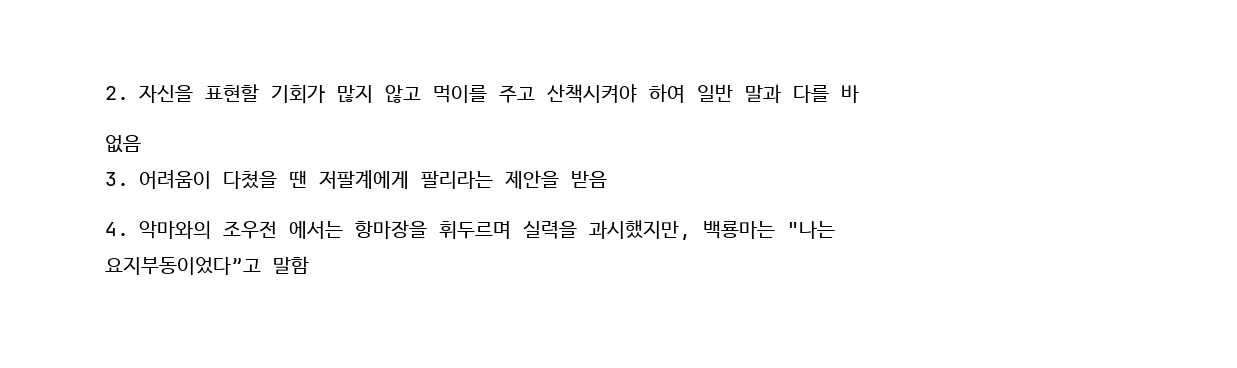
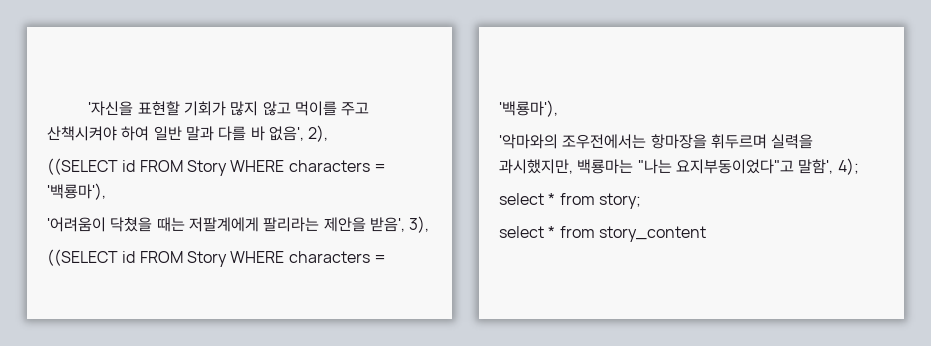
- 2. 자신을 표현할 기회가 많지 않고 먹이를 주고 산책시켜야 하여 일반 말과 다를 바
- 없음
- 3. 어려움이 다쳤을 땐 저팔계에게 팔리라는 제안을 받음
- 4. 악마와의 조우전 에서는 항마장을 휘두르며 실력을 과시했지만, 백룡마는 "나는
- 요지부동이었다”고 말함
+ '자신을 표현할 기회가 많지 않고 먹이를 주고 산책시켜야 하여 일반 말과 다를 바 없음', 2),
+ ((SELECT id FROM Story WHERE characters = '백룡마'),
+ '어려움이 닥쳤을 때는 저팔계에게 팔리라는 제안을 받음', 3),
+ ((SELECT id FROM Story WHERE characters = '백룡마'),
+ '악마와의 조우전에서는 항마장을 휘두르며 실력을 과시했지만, 백룡마는 "나는 요지부동이었다"고 말함', 4);
+ select * from story;
+ select * from story_content

